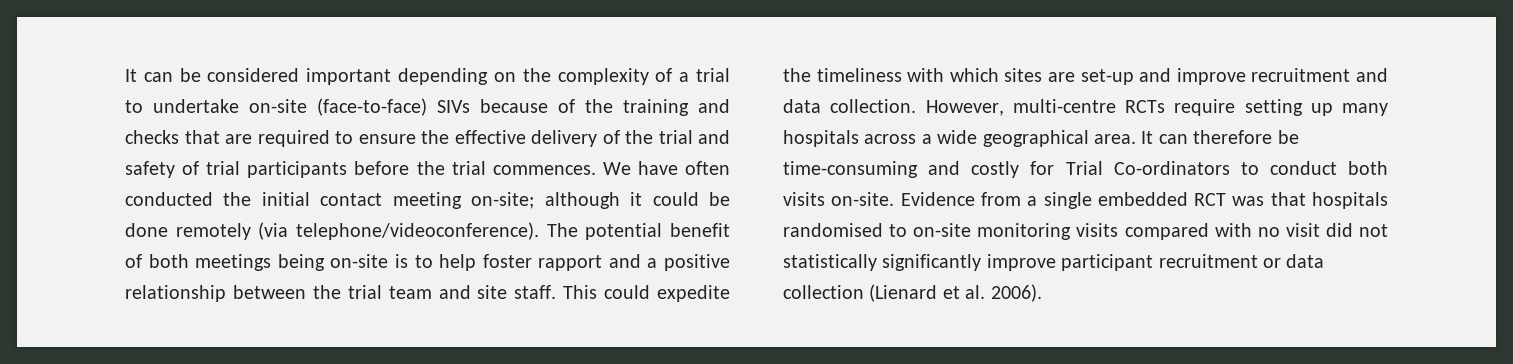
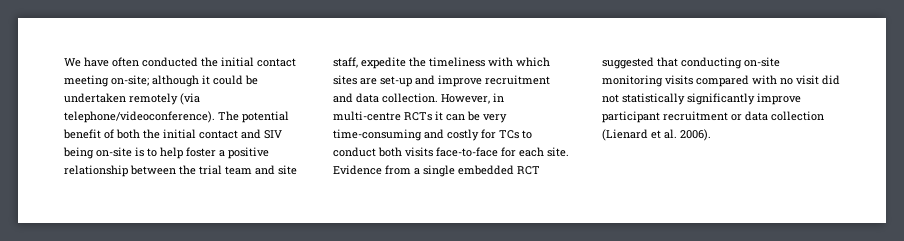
- It can be considered important depending on the complexity of a trial to undertake on-site (face-to-face) SIVs because of the training and checks that are required to ensure the effective delivery of the trial and safety of trial participants before the trial commences. We have often conducted the initial contact meeting on-site; although it could be done remotely (via telephone/videoconference).
+ We have often conducted the initial contact meeting on-site; although it could be undertaken remotely (via telephone/videoconference).
- The potential benefit of both meetings being on-site is to help foster rapport and a positive relationship between the trial team and site staff. This could expedite the timeliness with which sites are set-up and improve recruitment and data collection.
+ The potential benefit of both the initial contact and SIV being on-site is to help foster a positive relationship between the trial team and site staff, expedite the timeliness with which sites are set-up and improve recruitment and data collection.
- However, multi-centre RCTs require setting up many hospitals across a wide geographical area. It can therefore be time-consuming and costly for Trial Co-ordinators to conduct both visits on-site.
+ However, in multi-centre RCTs it can be very time-consuming and costly for TCs to conduct both visits face-to-face for each site.
- Evidence from a single embedded RCT was that hospitals randomised to on-site monitoring visits compared with no visit did not statistically significantly improve participant recruitment or data collection (Lienard et al. 2006).
+ Evidence from a single embedded RCT suggested that conducting on-site monitoring visits compared with no visit did not statistically significantly improve participant recruitment or data collection (Lienard et al. 2006).

